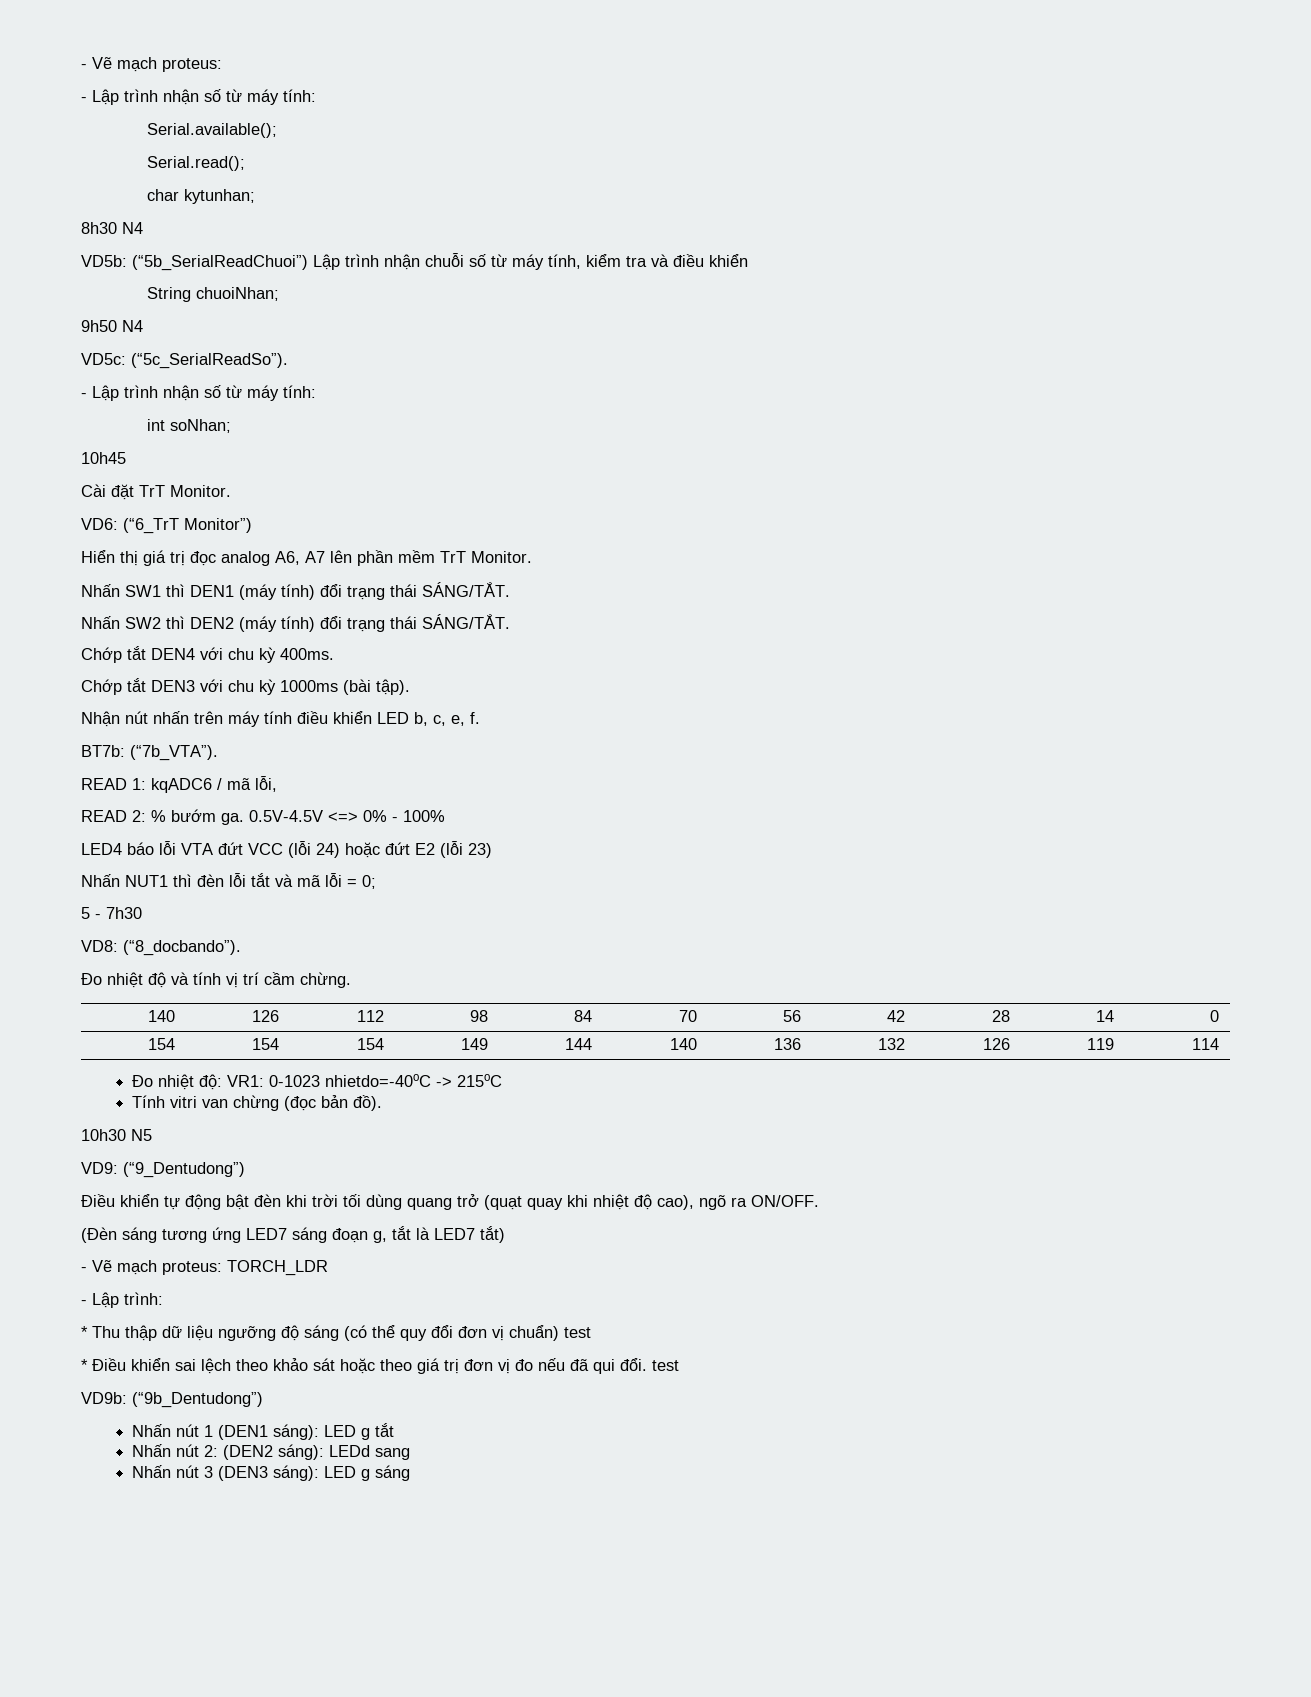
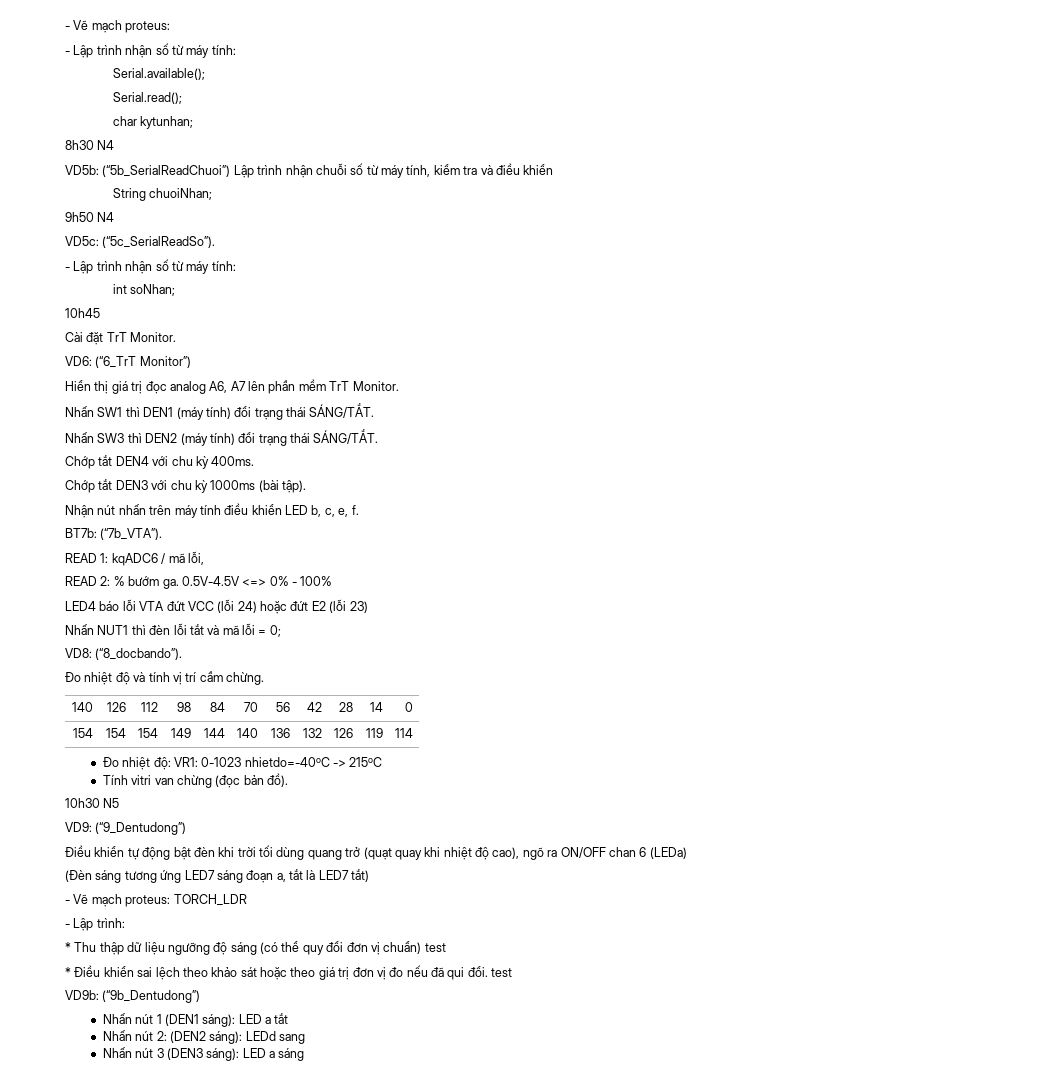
- Nhấn SW2 thì DEN2 (máy tính) đổi trạng thái SÁNG/TẮT.
+ Nhấn SW3 thì DEN2 (máy tính) đổi trạng thái SÁNG/TẮT.
- 5 - 7h30
- Điều khiển tự động bật đèn khi trời tối dùng quang trở (quạt quay khi nhiệt độ cao), ngõ ra ON/OFF.
+ Điều khiển tự động bật đèn khi trời tối dùng quang trở (quạt quay khi nhiệt độ cao), ngõ ra ON/OFF chan 6 (LEDa)
- (Đèn sáng tương ứng LED7 sáng đoạn g, tắt là LED7 tắt)
+ (Đèn sáng tương ứng LED7 sáng đoạn a, tắt là LED7 tắt)
- Nhấn nút 1 (DEN1 sáng): LED g tắt
+ Nhấn nút 1 (DEN1 sáng): LED a tắt
- Nhấn nút 3 (DEN3 sáng): LED g sáng
+ Nhấn nút 3 (DEN3 sáng): LED a sáng

